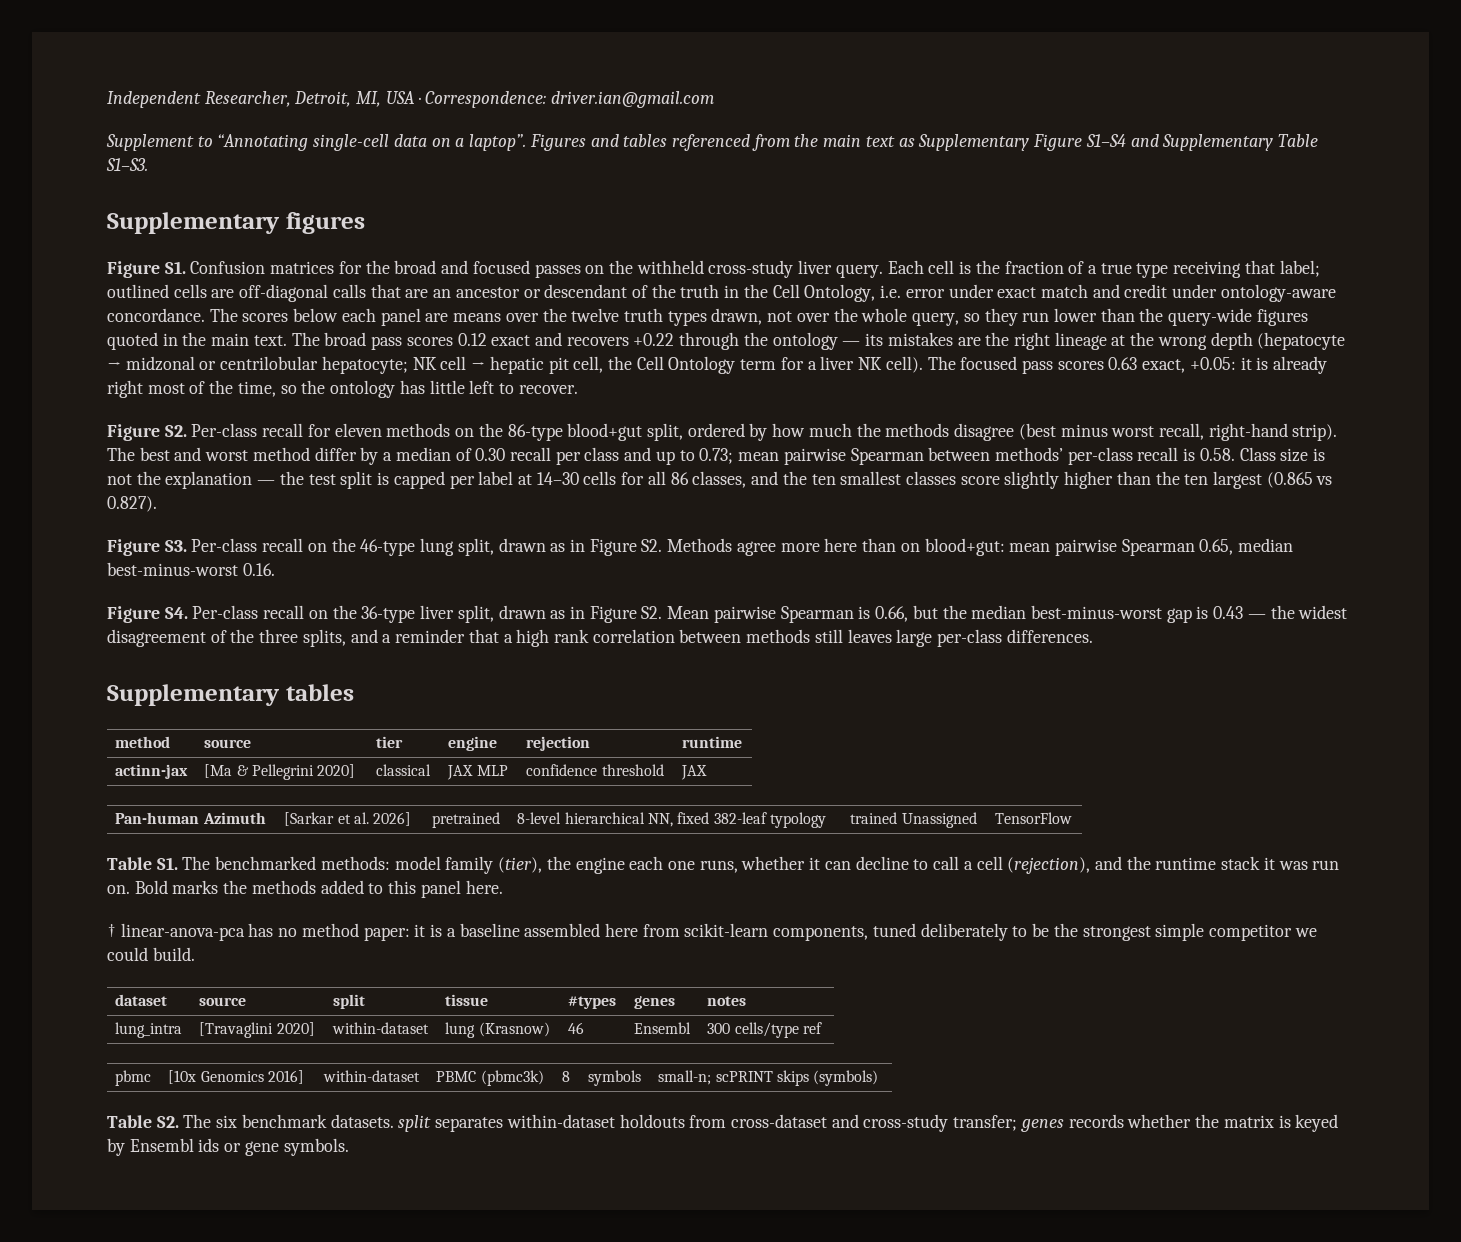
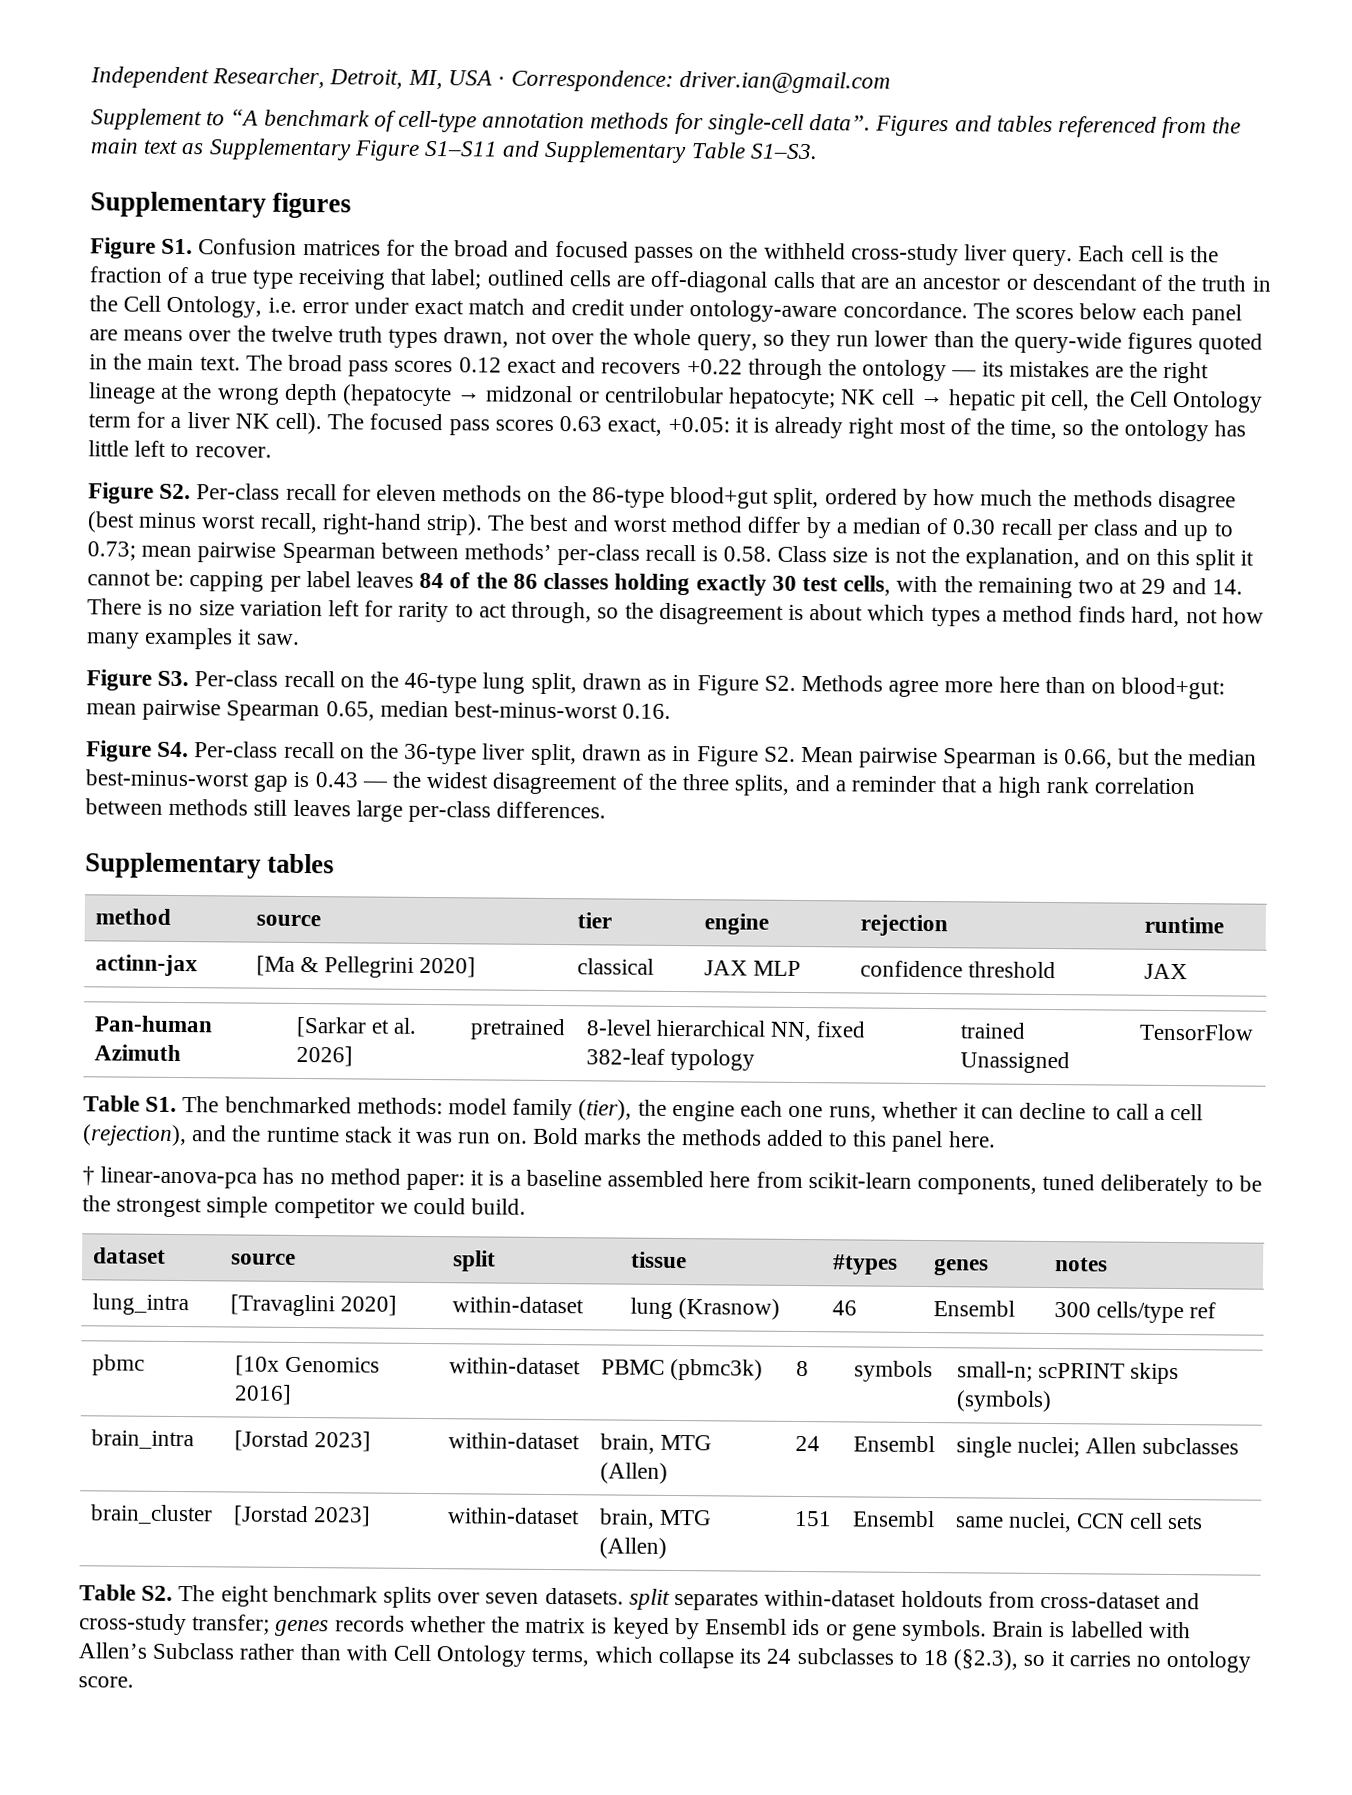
- Supplement to “Annotating single-cell data on a laptop”.
+ Supplement to “A benchmark of cell-type annotation methods for single-cell data”.
- Figures and tables referenced from the main text as Supplementary Figure S1–S4 and Supplementary Table S1–S3.
+ Figures and tables referenced from the main text as Supplementary Figure S1–S11 and Supplementary Table S1–S3.
- The best and worst method differ by a median of 0.30 recall per class and up to 0.73; mean pairwise Spearman between methods’ per-class recall is 0.58. Class size is not the explanation — the test split is capped per label at 14–30 cells for all 86 classes, and the ten smallest classes score slightly higher than the ten largest (0.865 vs 0.827).
+ The best and worst method differ by a median of 0.30 recall per class and up to 0.73; mean pairwise Spearman between methods’ per-class recall is 0.58. Class size is not the explanation, and on this split it cannot be: capping per label leaves 84 of the 86 classes holding exactly 30 test cells, with the remaining two at 29 and 14. There is no size variation left for rarity to act through, so the disagreement is about which types a method finds hard, not how many examples it saw.
- Table S2. The six benchmark datasets. split separates within-dataset holdouts from cross-dataset and cross-study transfer; genes records whether the matrix is keyed by Ensembl ids or gene symbols.
+ brain_intra | [Jorstad 2023] | within-dataset | brain, MTG (Allen) | 24 | Ensembl | single nuclei; Allen subclasses
+ brain_cluster | [Jorstad 2023] | within-dataset | brain, MTG (Allen) | 151 | Ensembl | same nuclei, CCN cell sets
+ Table S2. The eight benchmark splits over seven datasets. split separates within-dataset holdouts from cross-dataset and cross-study transfer; genes records whether the matrix is keyed by Ensembl ids or gene symbols.
+ Brain is labelled with Allen’s Subclass rather than with Cell Ontology terms, which collapse its 24 subclasses to 18 (§2.3), so it carries no ontology score.

